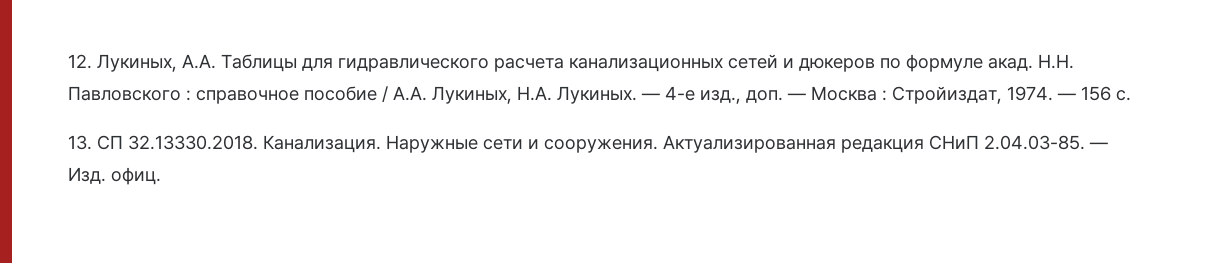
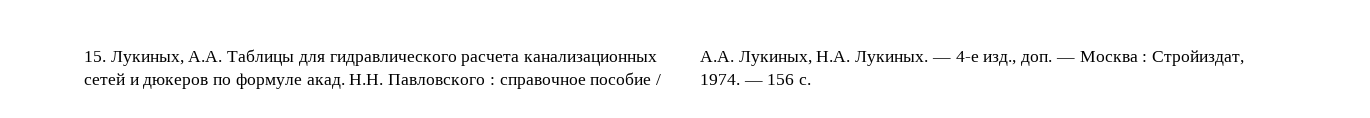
- 12. Лукиных, А.А. Таблицы для гидравлического расчета канализационных сетей и дюкеров по формуле акад.
+ 15. Лукиных, А.А. Таблицы для гидравлического расчета канализационных сетей и дюкеров по формуле акад.
- 13. СП 32.13330.2018. Канализация. Наружные сети и сооружения. Актуализированная редакция СНиП 2.04.03-85. — Изд. офиц.

